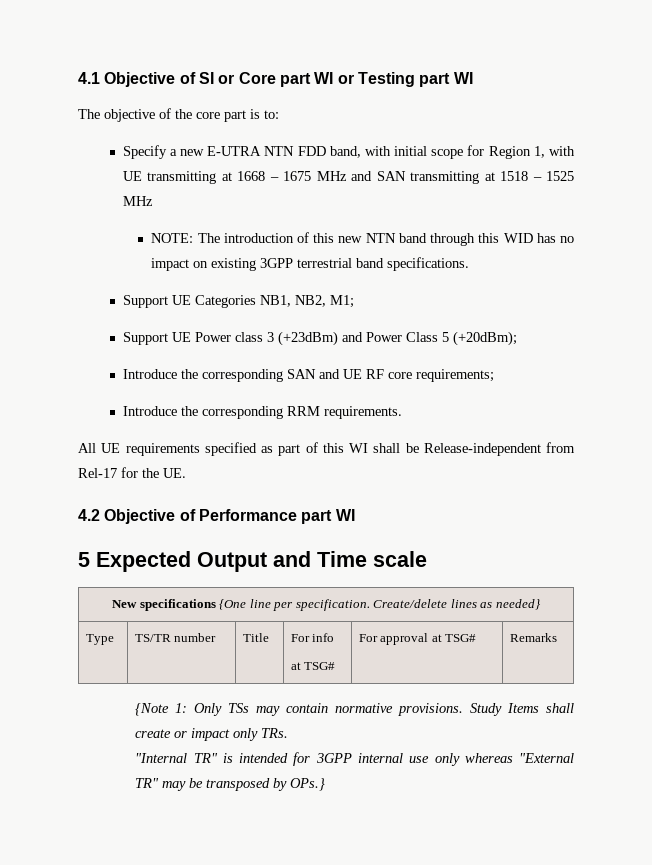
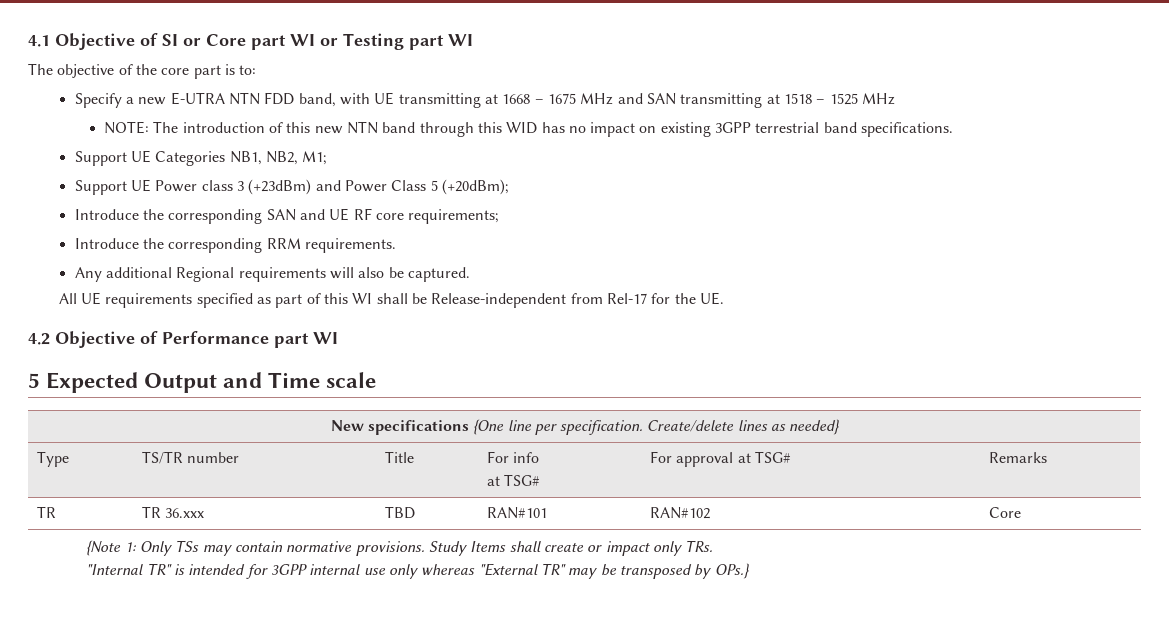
- Specify a new E-UTRA NTN FDD band, with initial scope for Region 1, with UE transmitting at 1668 – 1675 MHz and SAN transmitting at 1518 – 1525 MHz
+ Specify a new E-UTRA NTN FDD band, with UE transmitting at 1668 – 1675 MHz and SAN transmitting at 1518 – 1525 MHz
+ Any additional Regional requirements will also be captured.
+ TR | TR 36.xxx | TBD | RAN#101 | RAN#102 | Core

